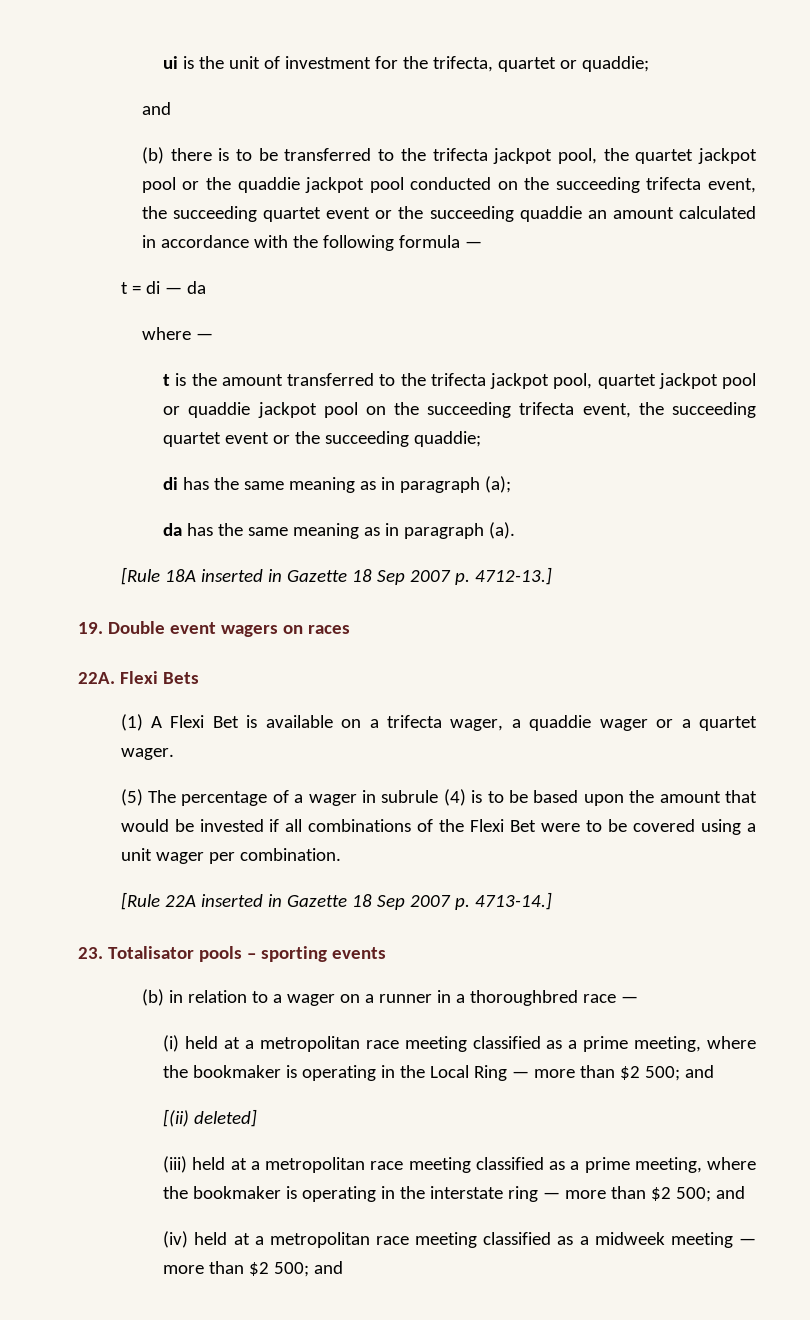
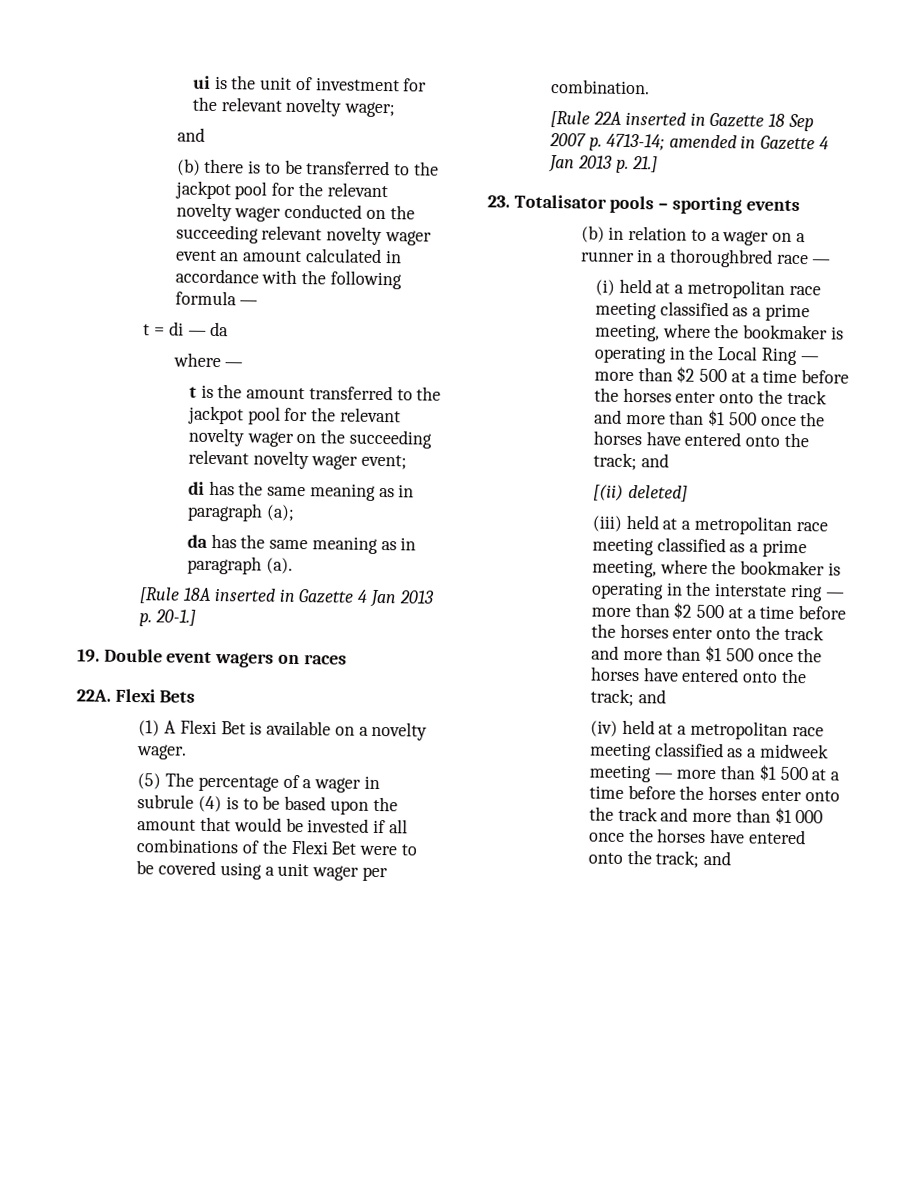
- ui is the unit of investment for the trifecta, quartet or quaddie;
+ ui is the unit of investment for the relevant novelty wager;
- (b) there is to be transferred to the trifecta jackpot pool, the quartet jackpot pool or the quaddie jackpot pool conducted on the succeeding trifecta event, the succeeding quartet event or the succeeding quaddie an amount calculated in accordance with the following formula —
+ (b) there is to be transferred to the jackpot pool for the relevant novelty wager conducted on the succeeding relevant novelty wager event an amount calculated in accordance with the following formula —
- t is the amount transferred to the trifecta jackpot pool, quartet jackpot pool or quaddie jackpot pool on the succeeding trifecta event, the succeeding quartet event or the succeeding quaddie;
+ t is the amount transferred to the jackpot pool for the relevant novelty wager on the succeeding relevant novelty wager event;
- [Rule 18A inserted in Gazette 18 Sep 2007 p. 4712-13.]
+ [Rule 18A inserted in Gazette 4 Jan 2013 p. 20-1.]
- (1) A Flexi Bet is available on a trifecta wager, a quaddie wager or a quartet wager.
+ (1) A Flexi Bet is available on a novelty wager.
- [Rule 22A inserted in Gazette 18 Sep 2007 p. 4713-14.]
+ [Rule 22A inserted in Gazette 18 Sep 2007 p. 4713-14; amended in Gazette 4 Jan 2013 p. 21.]
- (i) held at a metropolitan race meeting classified as a prime meeting, where the bookmaker is operating in the Local Ring — more than $2 500; and
+ (i) held at a metropolitan race meeting classified as a prime meeting, where the bookmaker is operating in the Local Ring — more than $2 500 at a time before the horses enter onto the track and more than $1 500 once the horses have entered onto the track; and
- (iii) held at a metropolitan race meeting classified as a prime meeting, where the bookmaker is operating in the interstate ring — more than $2 500; and
+ (iii) held at a metropolitan race meeting classified as a prime meeting, where the bookmaker is operating in the interstate ring — more than $2 500 at a time before the horses enter onto the track and more than $1 500 once the horses have entered onto the track; and
- (iv) held at a metropolitan race meeting classified as a midweek meeting — more than $2 500; and
+ (iv) held at a metropolitan race meeting classified as a midweek meeting — more than $1 500 at a time before the horses enter onto the track and more than $1 000 once the horses have entered onto the track; and

